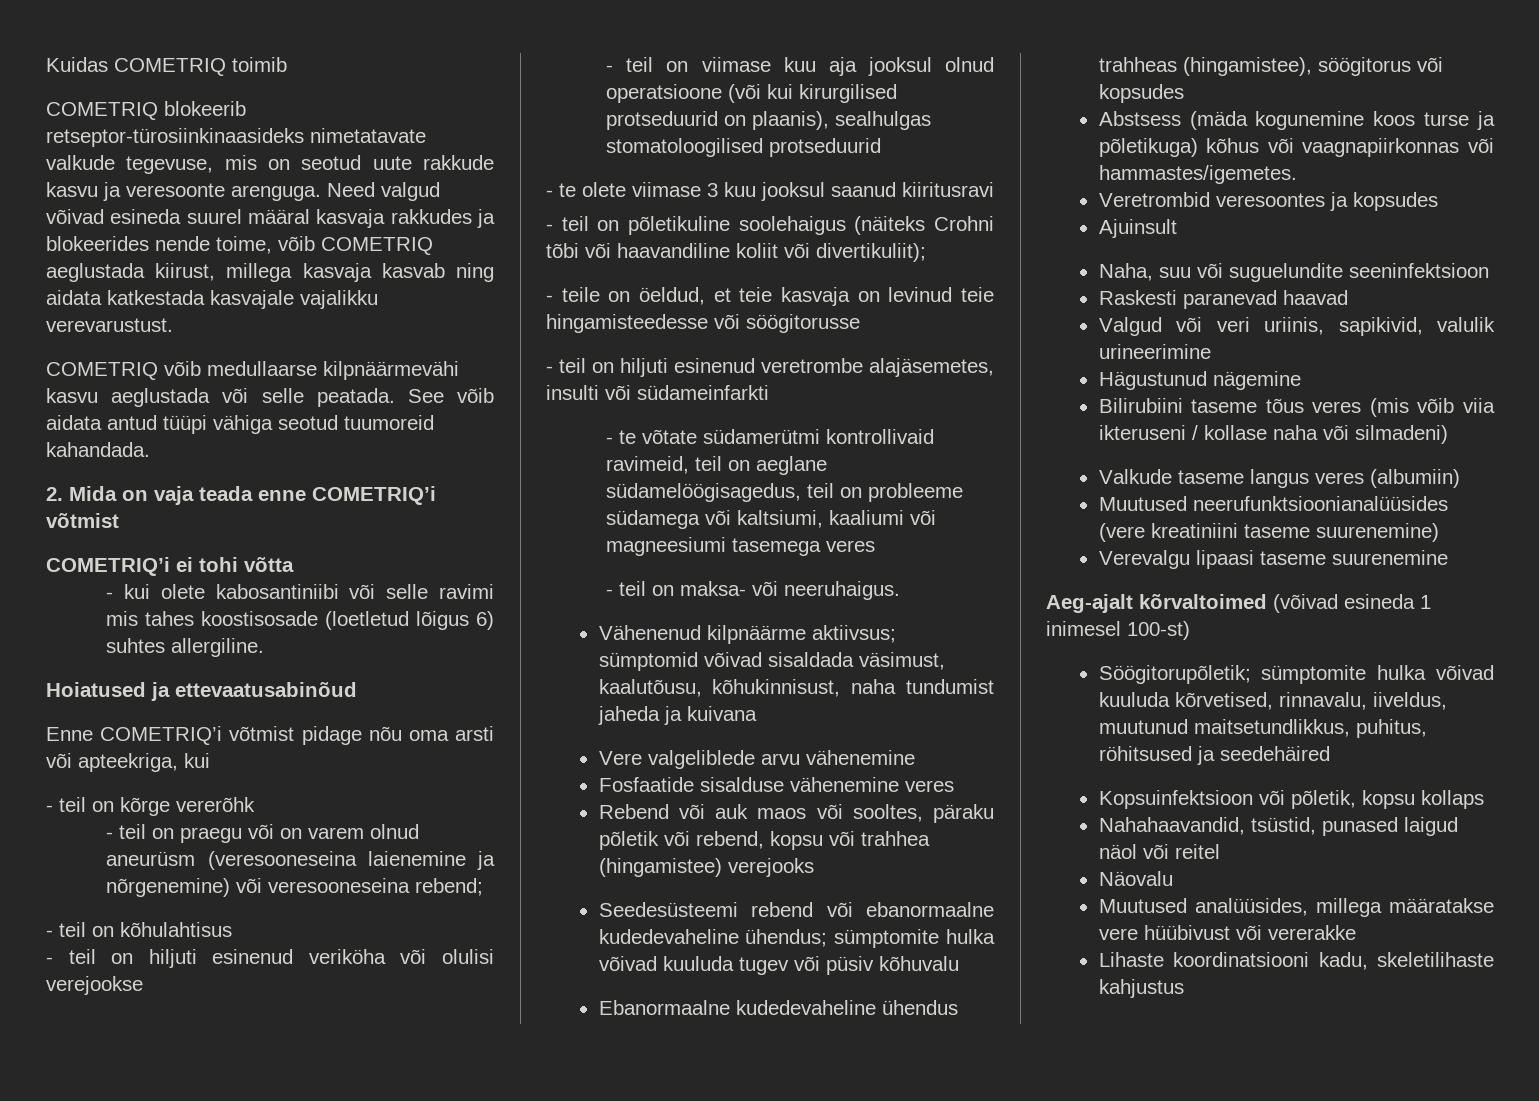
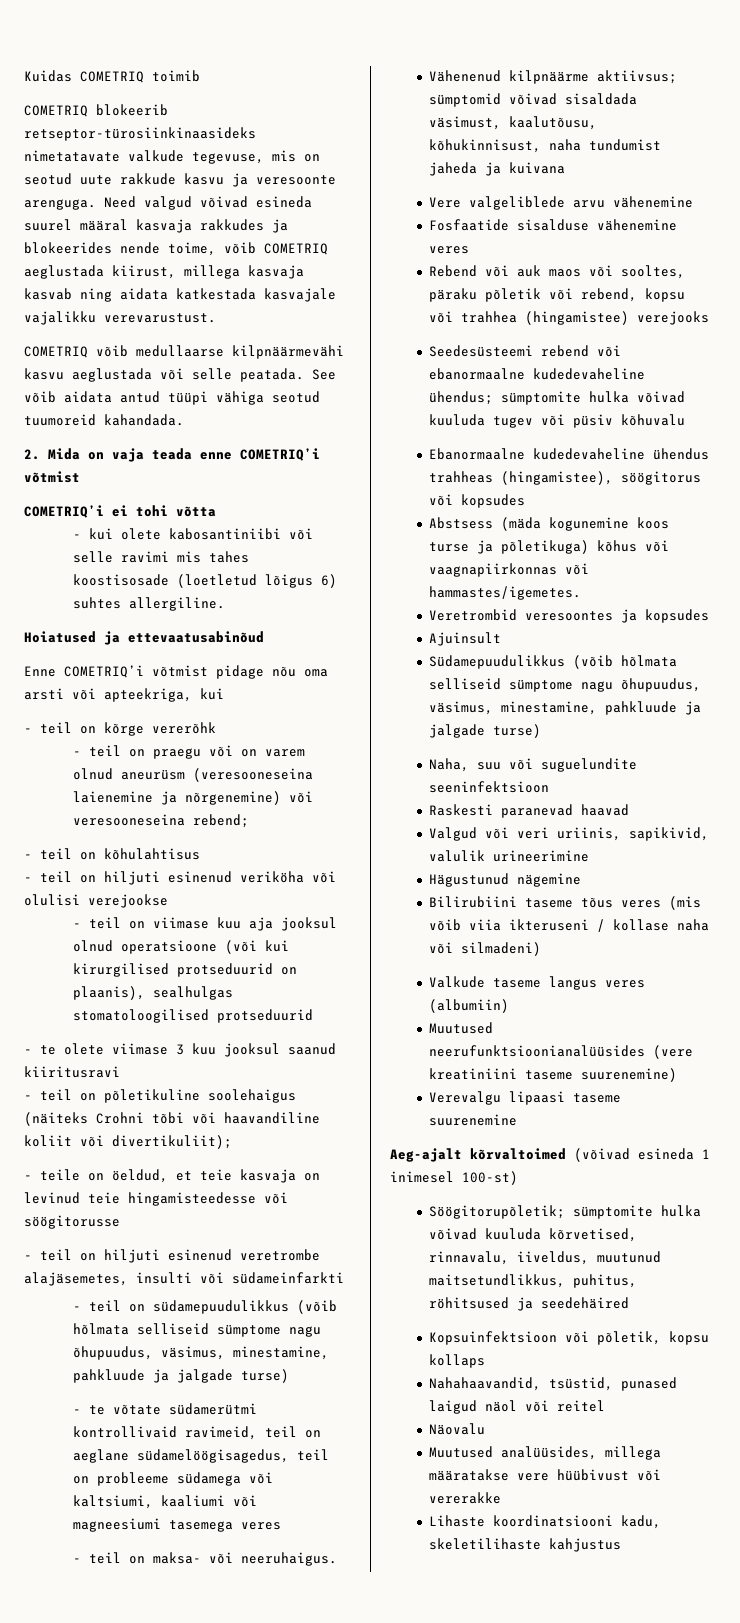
+ - teil on südamepuudulikkus (võib hõlmata selliseid sümptome nagu õhupuudus, väsimus, minestamine, pahkluude ja jalgade turse)
+ Südamepuudulikkus (võib hõlmata selliseid sümptome nagu õhupuudus, väsimus, minestamine, pahkluude ja jalgade turse)

